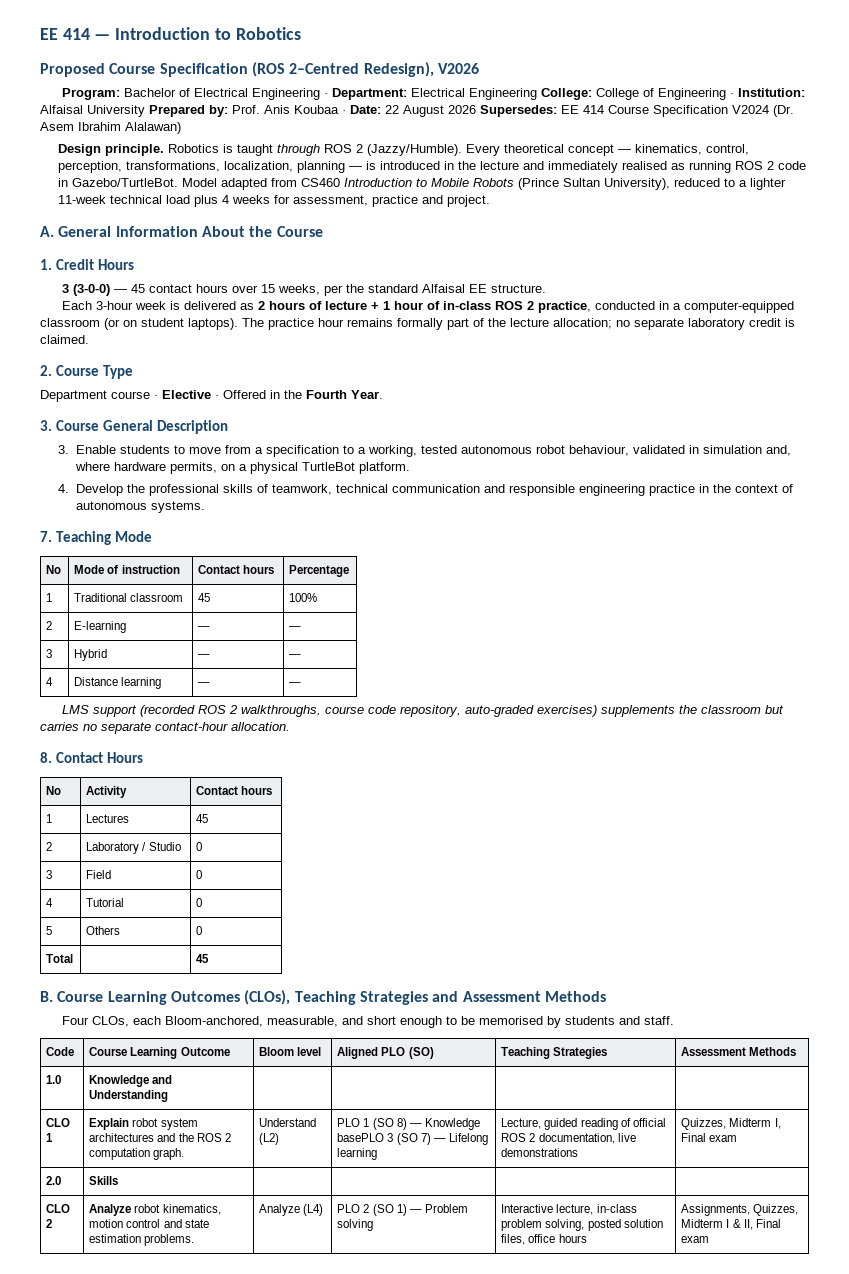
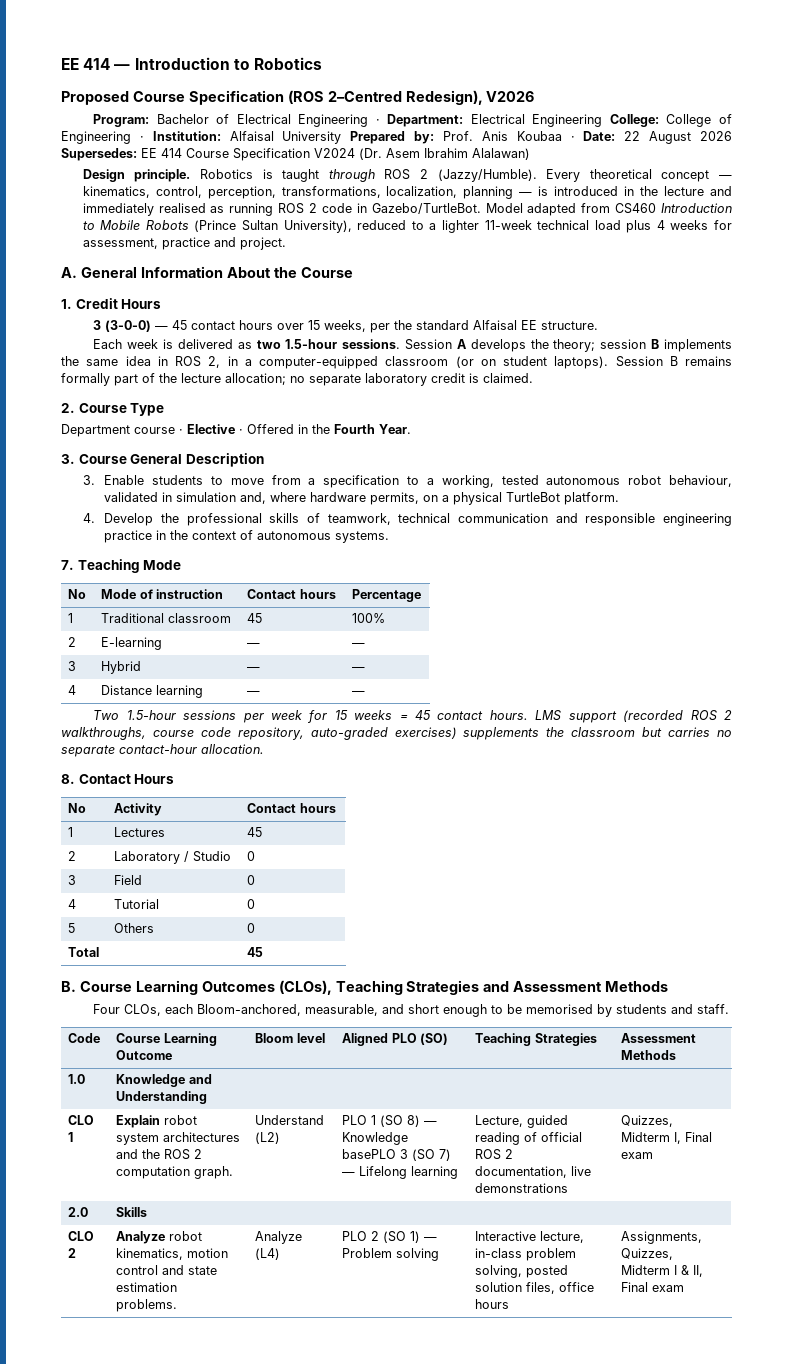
- Each 3-hour week is delivered as 2 hours of lecture + 1 hour of in-class ROS 2 practice, conducted in a computer-equipped classroom (or on student laptops).
+ Each week is delivered as two 1.5-hour sessions. Session A develops the theory; session B implements the same idea in ROS 2, in a computer-equipped classroom (or on student laptops).
- The practice hour remains formally part of the lecture allocation; no separate laboratory credit is claimed.
+ Session B remains formally part of the lecture allocation; no separate laboratory credit is claimed.
+ Two 1.5-hour sessions per week for 15 weeks = 45 contact hours.

